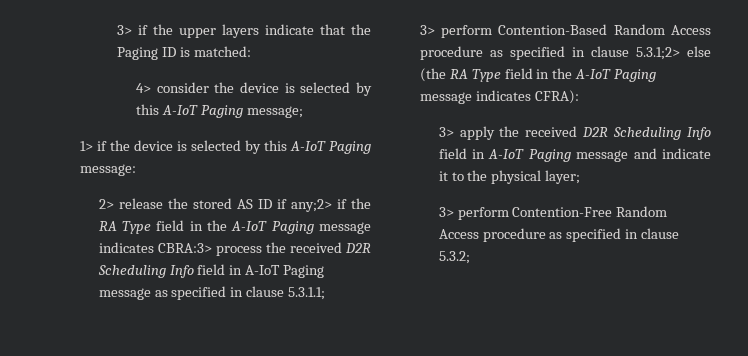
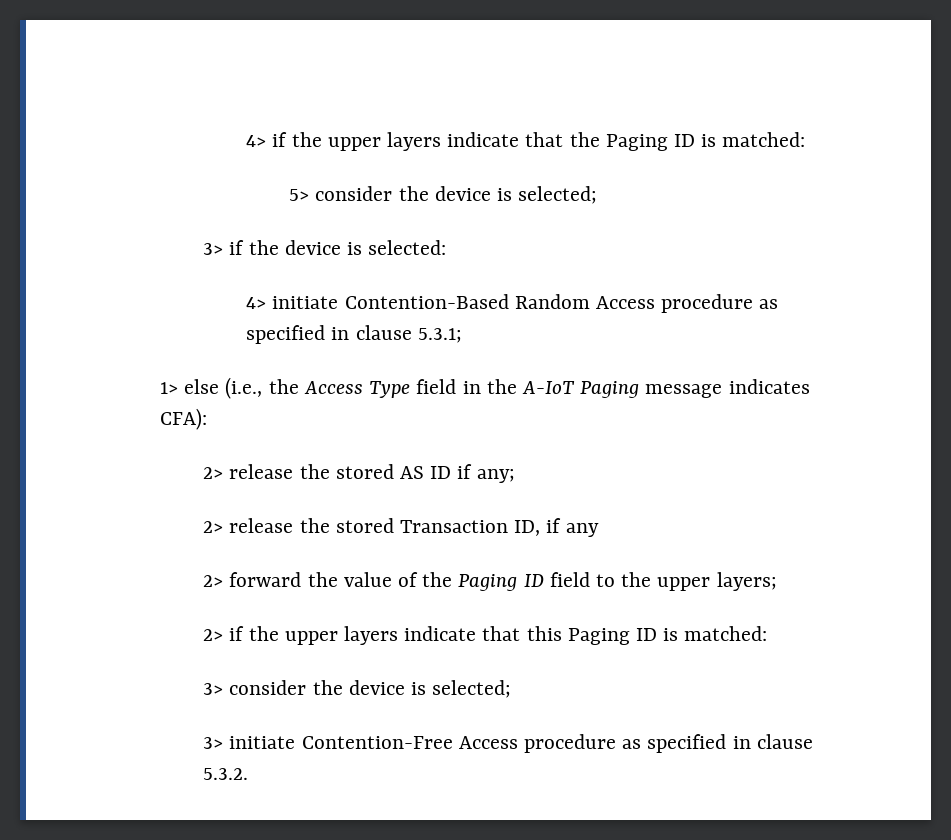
- 3> if the upper layers indicate that the Paging ID is matched:
+ 4> if the upper layers indicate that the Paging ID is matched:
- 4> consider the device is selected by this A-IoT Paging message;
- 1> if the device is selected by this A-IoT Paging message:
+ 5> consider the device is selected;
+ 3> if the device is selected:
+ 4> initiate Contention-Based Random Access procedure as specified in clause 5.3.1;
+ 1> else (i.e., the Access Type field in the A-IoT Paging message indicates CFA):
- 2> release the stored AS ID if any;2> if the RA Type field in the A-IoT Paging message indicates CBRA:3> process the received D2R Scheduling Info field in A-IoT Paging message as specified in clause 5.3.1.1;
- 3> perform Contention-Based Random Access procedure as specified in clause 5.3.1;2> else (the RA Type field in the A-IoT Paging message indicates CFRA):
- 3> apply the received D2R Scheduling Info field in A-IoT Paging message and indicate it to the physical layer;
- 3> perform Contention-Free Random Access procedure as specified in clause 5.3.2;
+ 2> release the stored AS ID if any;
+ 2> release the stored Transaction ID, if any
+ 2> forward the value of the Paging ID field to the upper layers;
+ 2> if the upper layers indicate that this Paging ID is matched:
+ 3> consider the device is selected;
+ 3> initiate Contention-Free Access procedure as specified in clause 5.3.2.

